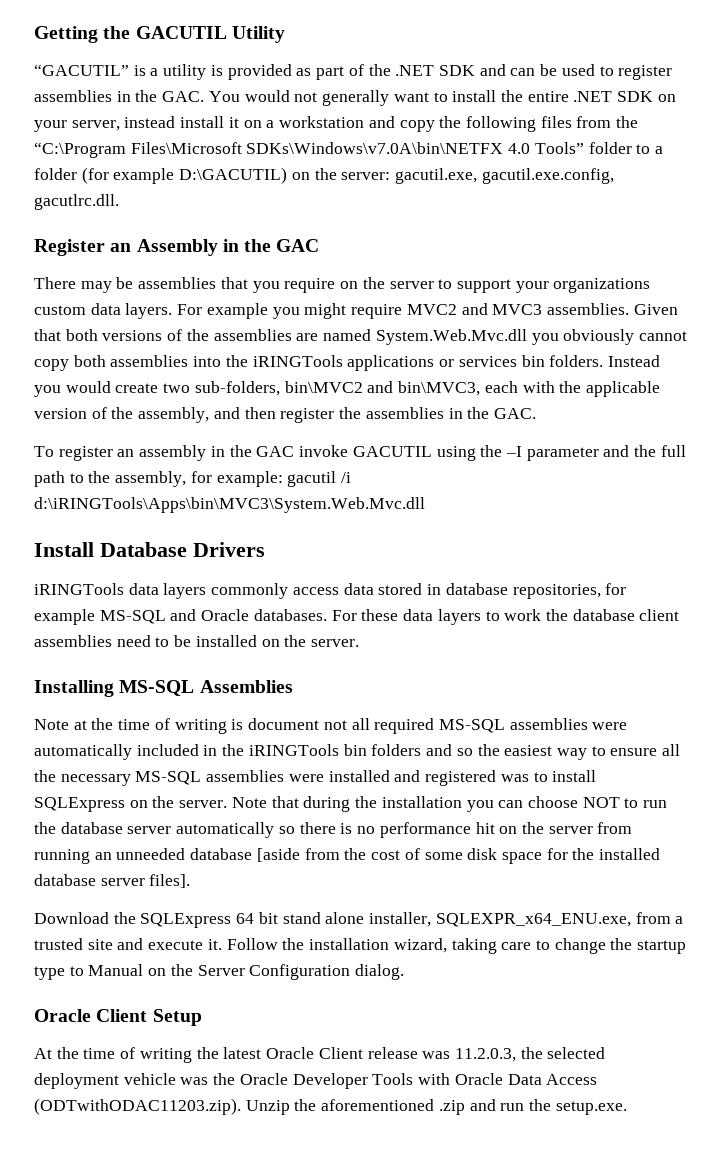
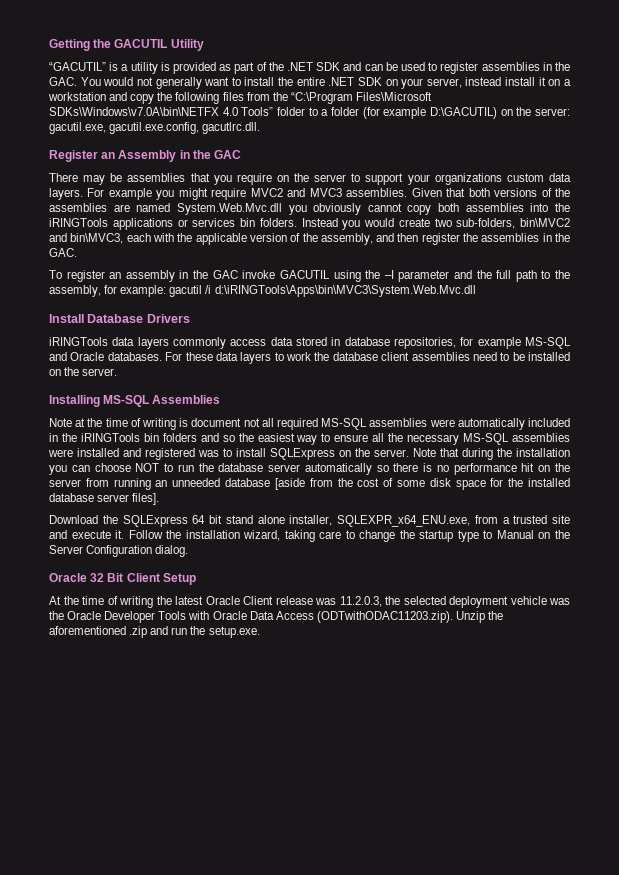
- Oracle Client Setup
+ Oracle 32 Bit Client Setup

